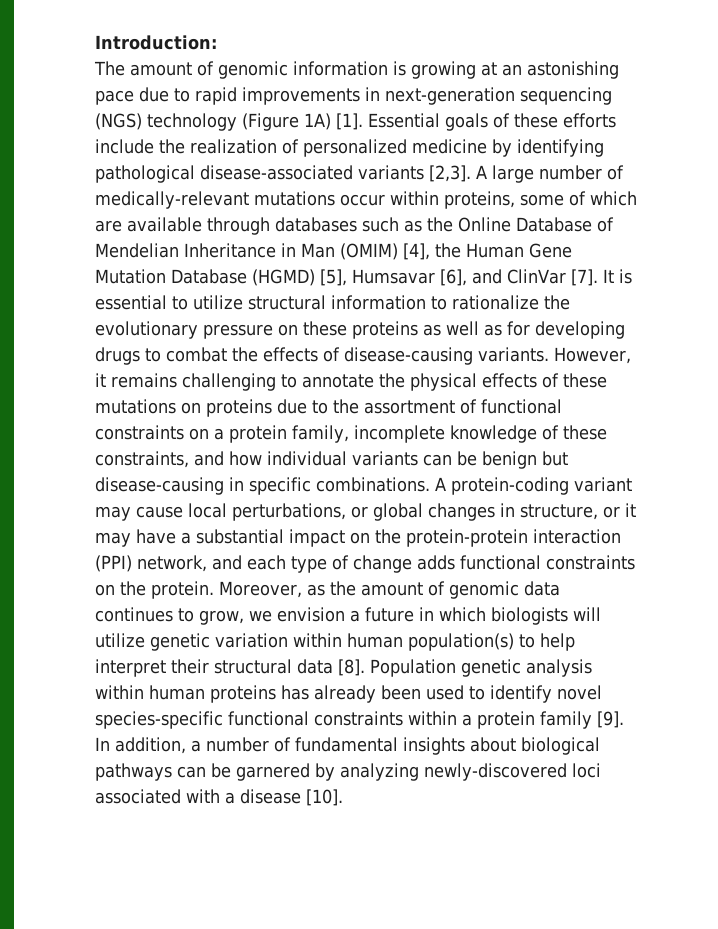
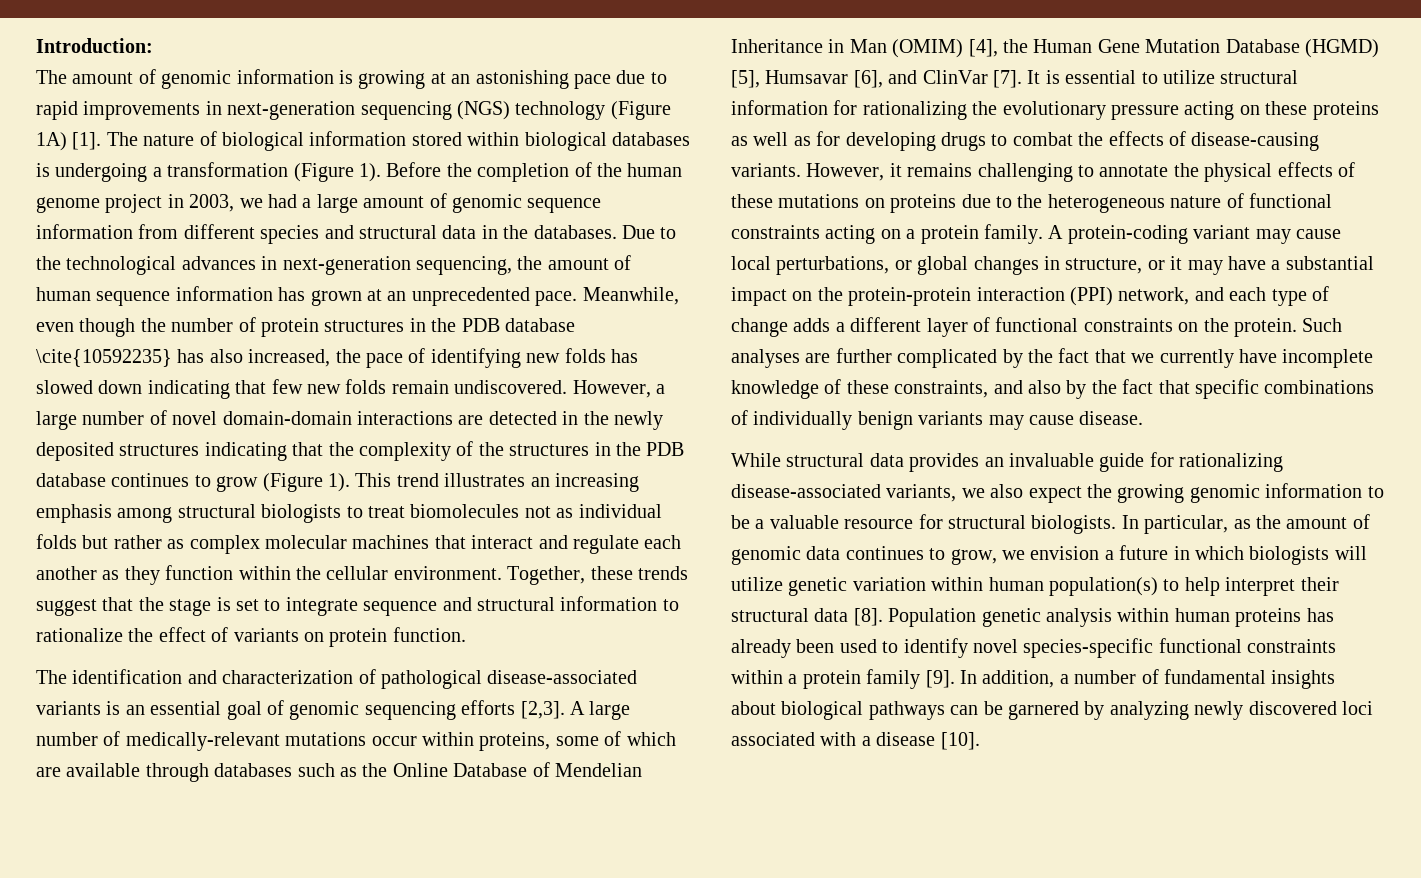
- Essential goals of these efforts include the realization of personalized medicine by identifying pathological disease-associated variants [2,3].
+ The nature of biological information stored within biological databases is undergoing a transformation (Figure 1). Before the completion of the human genome project in 2003, we had a large amount of genomic sequence information from different species and structural data in the databases. Due to the technological advances in next-generation sequencing, the amount of human sequence information has grown at an unprecedented pace. Meanwhile, even though the number of protein structures in the PDB database \cite{10592235} has also increased, the pace of identifying new folds has slowed down indicating that few new folds remain undiscovered. However, a large number of novel domain-domain interactions are detected in the newly deposited structures indicating that the complexity of the structures in the PDB database continues to grow (Figure 1). This trend illustrates an increasing emphasis among structural biologists to treat biomolecules not as individual folds but rather as complex molecular machines that interact and regulate each another as they function within the cellular environment. Together, these trends suggest that the stage is set to integrate sequence and structural information to rationalize the effect of variants on protein function.
+ The identification and characterization of pathological disease-associated variants is an essential goal of genomic sequencing efforts [2,3].
- It is essential to utilize structural information to rationalize the evolutionary pressure on these proteins as well as for developing drugs to combat the effects of disease-causing variants.
+ It is essential to utilize structural information for rationalizing the evolutionary pressure acting on these proteins as well as for developing drugs to combat the effects of disease-causing variants.
- However, it remains challenging to annotate the physical effects of these mutations on proteins due to the assortment of functional constraints on a protein family, incomplete knowledge of these constraints, and how individual variants can be benign but disease-causing in specific combinations.
+ However, it remains challenging to annotate the physical effects of these mutations on proteins due to the heterogeneous nature of functional constraints acting on a protein family.
- A protein-coding variant may cause local perturbations, or global changes in structure, or it may have a substantial impact on the protein-protein interaction (PPI) network, and each type of change adds functional constraints on the protein.
+ A protein-coding variant may cause local perturbations, or global changes in structure, or it may have a substantial impact on the protein-protein interaction (PPI) network, and each type of change adds a different layer of functional constraints on the protein.
- Moreover, as the amount of genomic data continues to grow, we envision a future in which biologists will utilize genetic variation within human population(s) to help interpret their structural data [8].
+ Such analyses are further complicated by the fact that we currently have incomplete knowledge of these constraints, and also by the fact that specific combinations of individually benign variants may cause disease.
+ While structural data provides an invaluable guide for rationalizing disease-associated variants, we also expect the growing genomic information to be a valuable resource for structural biologists. In particular, as the amount of genomic data continues to grow, we envision a future in which biologists will utilize genetic variation within human population(s) to help interpret their structural data [8].
- In addition, a number of fundamental insights about biological pathways can be garnered by analyzing newly-discovered loci associated with a disease [10].
+ In addition, a number of fundamental insights about biological pathways can be garnered by analyzing newly discovered loci associated with a disease [10].

